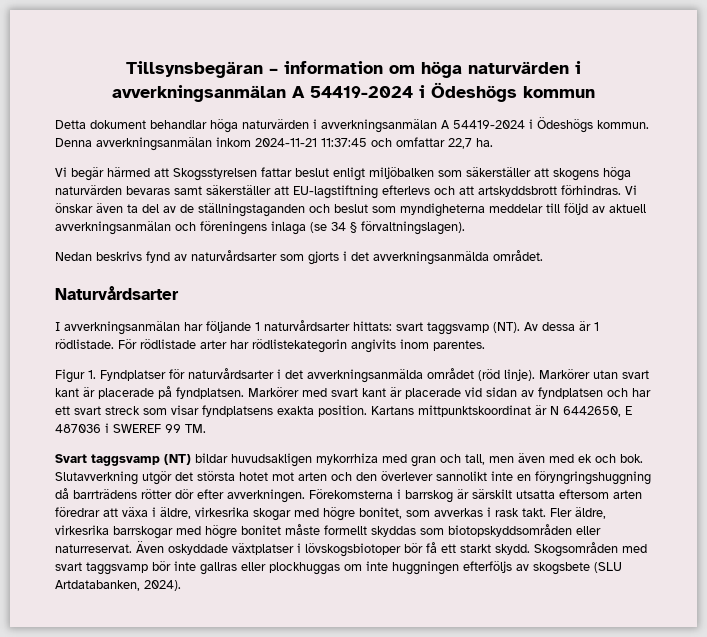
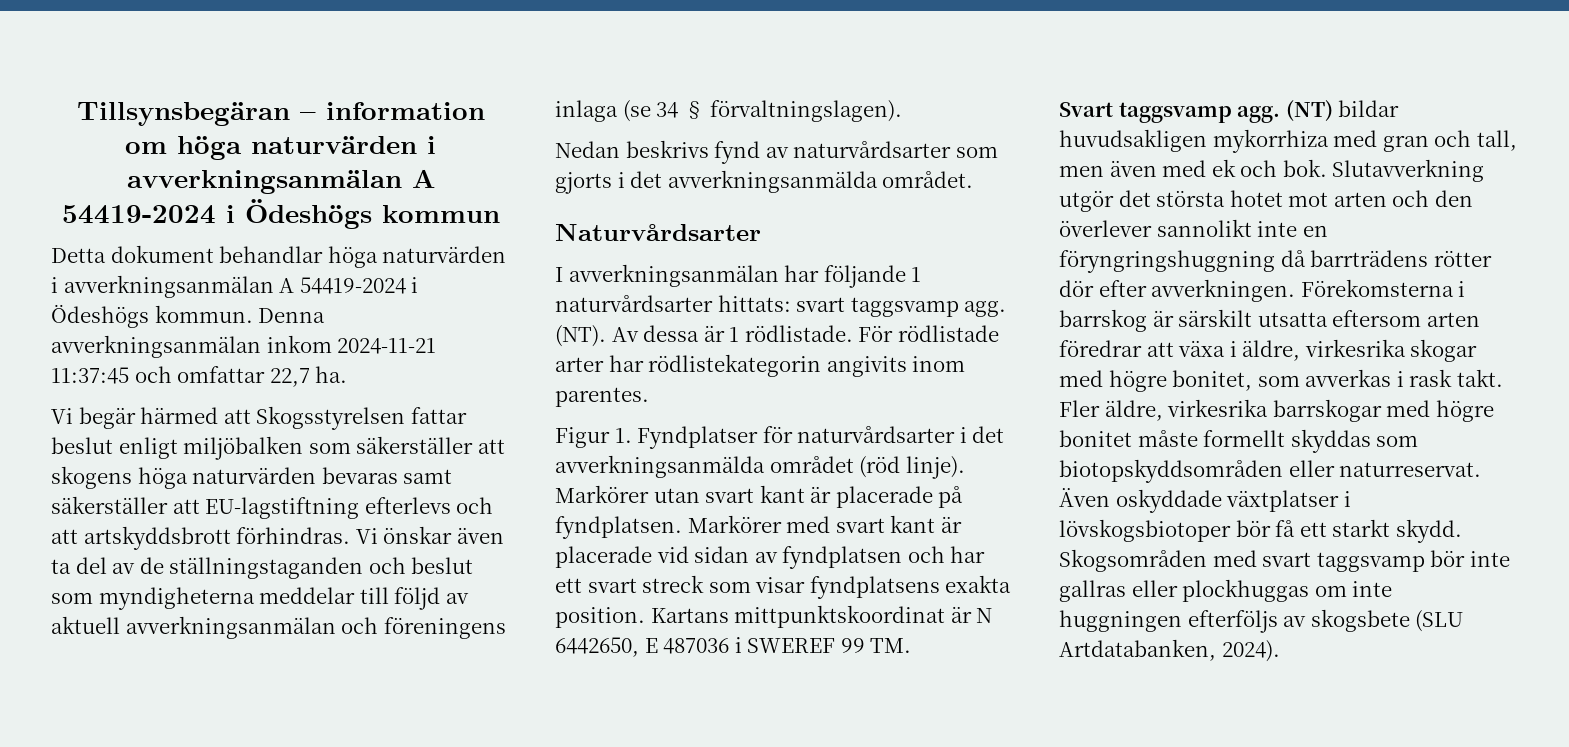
- I avverkningsanmälan har följande 1 naturvårdsarter hittats: svart taggsvamp (NT). Av dessa är 1 rödlistade.
+ I avverkningsanmälan har följande 1 naturvårdsarter hittats: svart taggsvamp agg. (NT). Av dessa är 1 rödlistade.
- Svart taggsvamp (NT) bildar huvudsakligen mykorrhiza med gran och tall, men även med ek och bok.
+ Svart taggsvamp agg. (NT) bildar huvudsakligen mykorrhiza med gran och tall, men även med ek och bok.

